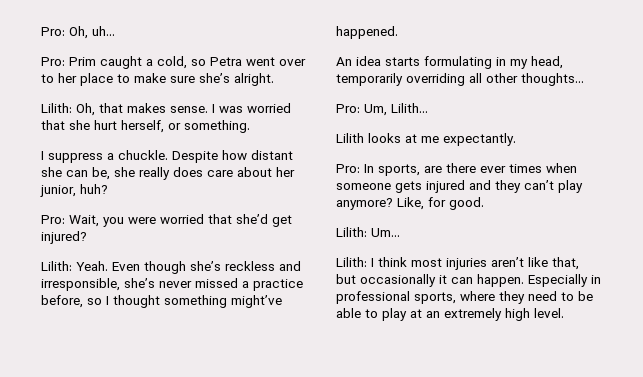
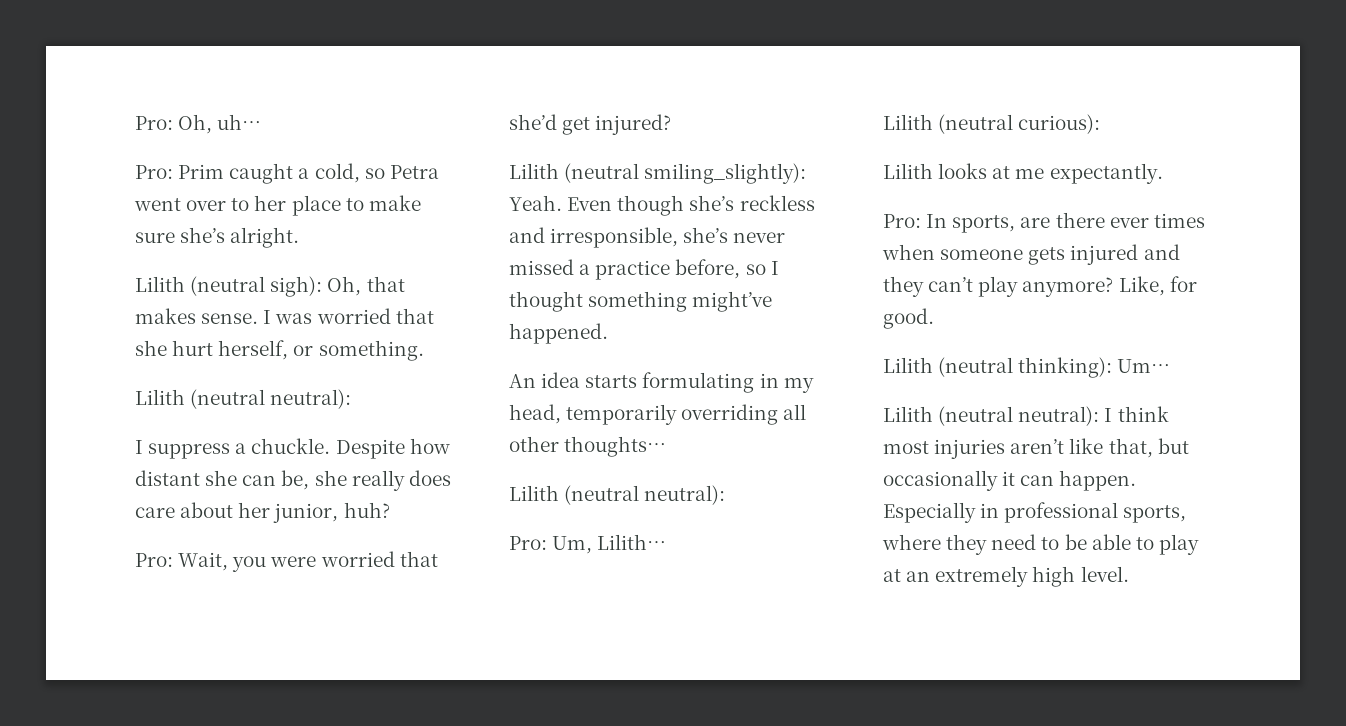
- Lilith: Oh, that makes sense.
+ Lilith (neutral sigh): Oh, that makes sense.
  I was worried that she hurt herself, or something.
+ Lilith (neutral neutral):
- Lilith: Yeah.
+ Lilith (neutral smiling_slightly): Yeah.
  An idea starts formulating in my head, temporarily overriding all other thoughts…
+ Lilith (neutral neutral):
+ Lilith (neutral curious):
- Lilith: Um…
- Lilith: I think most injuries aren’t like that, but occasionally it can happen.
+ Lilith (neutral thinking): Um…
+ Lilith (neutral neutral): I think most injuries aren’t like that, but occasionally it can happen.

